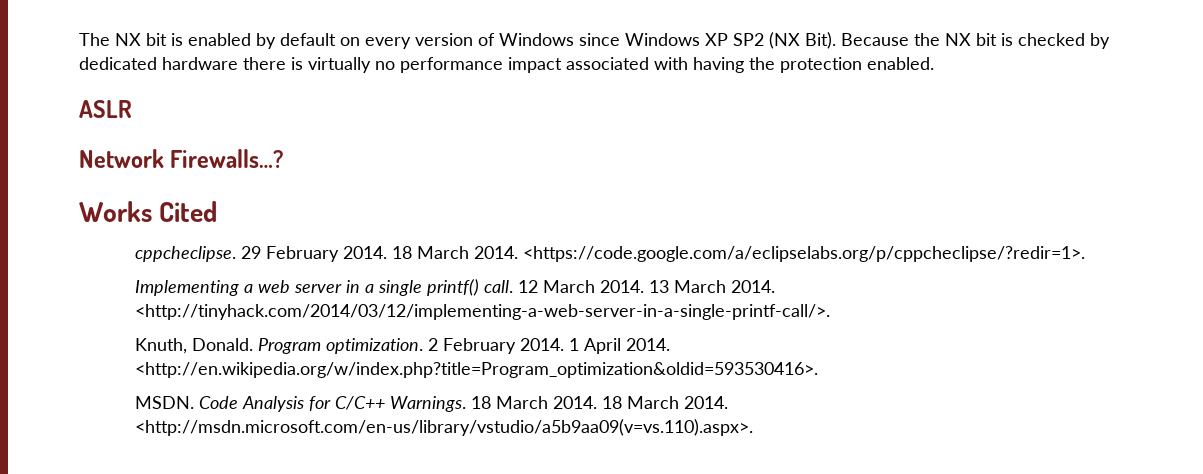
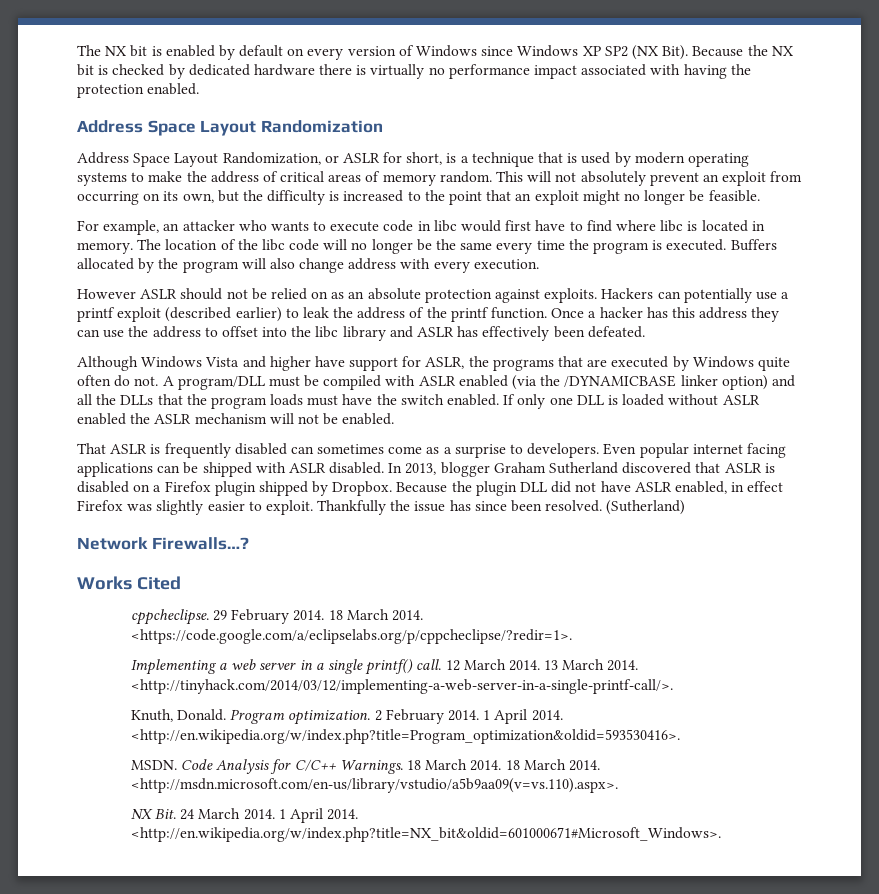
- ASLR
+ Address Space Layout Randomization
+ Address Space Layout Randomization, or ASLR for short, is a technique that is used by modern operating systems to make the address of critical areas of memory random. This will not absolutely prevent an exploit from occurring on its own, but the difficulty is increased to the point that an exploit might no longer be feasible.
+ For example, an attacker who wants to execute code in libc would first have to find where libc is located in memory. The location of the libc code will no longer be the same every time the program is executed. Buffers allocated by the program will also change address with every execution.
+ However ASLR should not be relied on as an absolute protection against exploits. Hackers can potentially use a printf exploit (described earlier) to leak the address of the printf function. Once a hacker has this address they can use the address to offset into the libc library and ASLR has effectively been defeated.
+ Although Windows Vista and higher have support for ASLR, the programs that are executed by Windows quite often do not. A program/DLL must be compiled with ASLR enabled (via the /DYNAMICBASE linker option) and all the DLLs that the program loads must have the switch enabled. If only one DLL is loaded without ASLR enabled the ASLR mechanism will not be enabled.
+ That ASLR is frequently disabled can sometimes come as a surprise to developers. Even popular internet facing applications can be shipped with ASLR disabled. In 2013, blogger Graham Sutherland discovered that ASLR is disabled on a Firefox plugin shipped by Dropbox. Because the plugin DLL did not have ASLR enabled, in effect Firefox was slightly easier to exploit. Thankfully the issue has since been resolved. (Sutherland)
+ NX Bit. 24 March 2014. 1 April 2014. <http://en.wikipedia.org/w/index.php?title=NX_bit&oldid=601000671#Microsoft_Windows>.

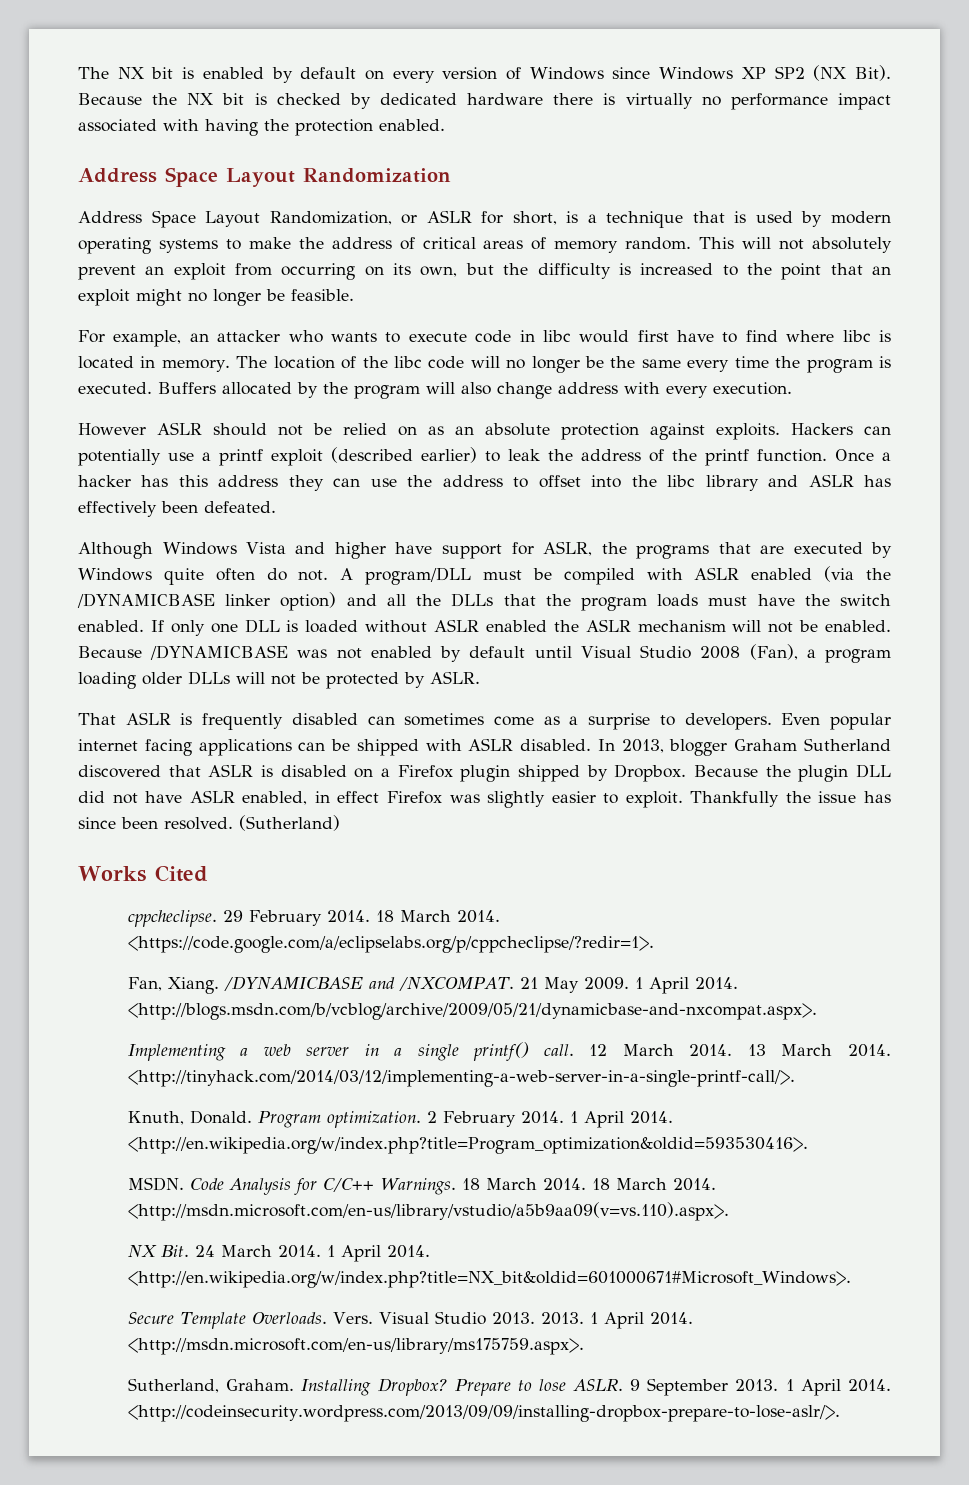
+ Because /DYNAMICBASE was not enabled by default until Visual Studio 2008 (Fan), a program loading older DLLs will not be protected by ASLR.
- Network Firewalls…?
+ Fan, Xiang. /DYNAMICBASE and /NXCOMPAT. 21 May 2009. 1 April 2014. <http://blogs.msdn.com/b/vcblog/archive/2009/05/21/dynamicbase-and-nxcompat.aspx>.
+ Secure Template Overloads. Vers. Visual Studio 2013. 2013. 1 April 2014. <http://msdn.microsoft.com/en-us/library/ms175759.aspx>.
+ Sutherland, Graham. Installing Dropbox? Prepare to lose ASLR. 9 September 2013. 1 April 2014. <http://codeinsecurity.wordpress.com/2013/09/09/installing-dropbox-prepare-to-lose-aslr/>.

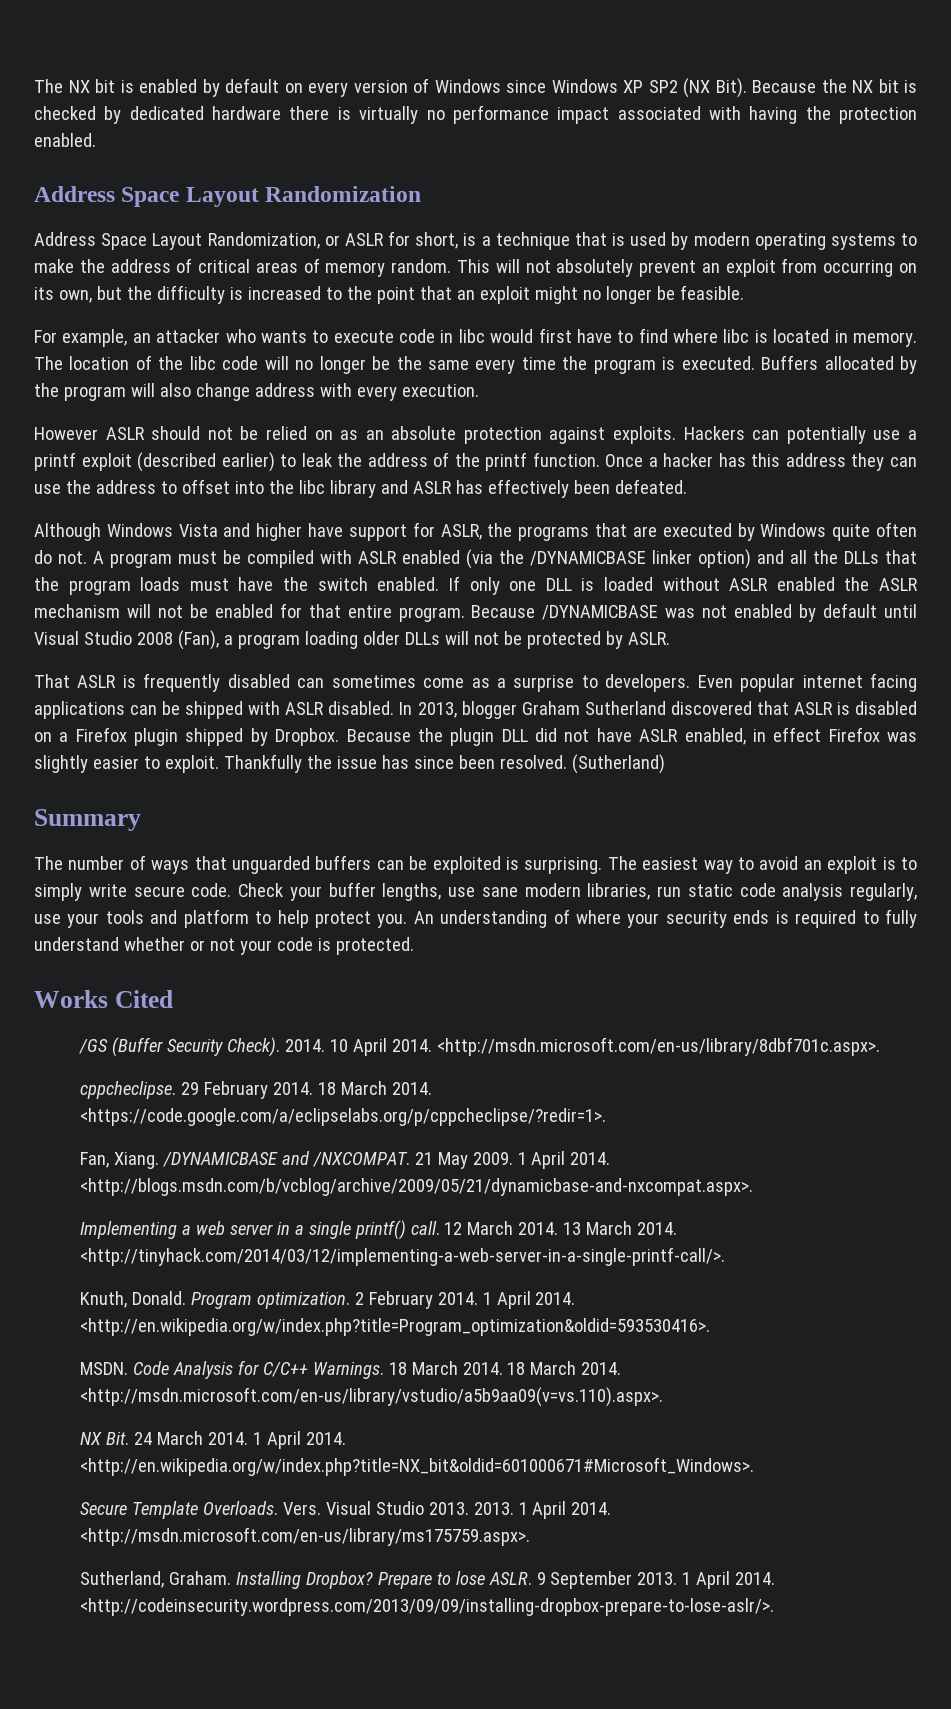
- A program/DLL must be compiled with ASLR enabled (via the /DYNAMICBASE linker option) and all the DLLs that the program loads must have the switch enabled.
+ A program must be compiled with ASLR enabled (via the /DYNAMICBASE linker option) and all the DLLs that the program loads must have the switch enabled.
- If only one DLL is loaded without ASLR enabled the ASLR mechanism will not be enabled.
+ If only one DLL is loaded without ASLR enabled the ASLR mechanism will not be enabled for that entire program.
+ Summary
+ The number of ways that unguarded buffers can be exploited is surprising. The easiest way to avoid an exploit is to simply write secure code. Check your buffer lengths, use sane modern libraries, run static code analysis regularly, use your tools and platform to help protect you. An understanding of where your security ends is required to fully understand whether or not your code is protected.
  Works Cited
+ /GS (Buffer Security Check). 2014. 10 April 2014. <http://msdn.microsoft.com/en-us/library/8dbf701c.aspx>.

